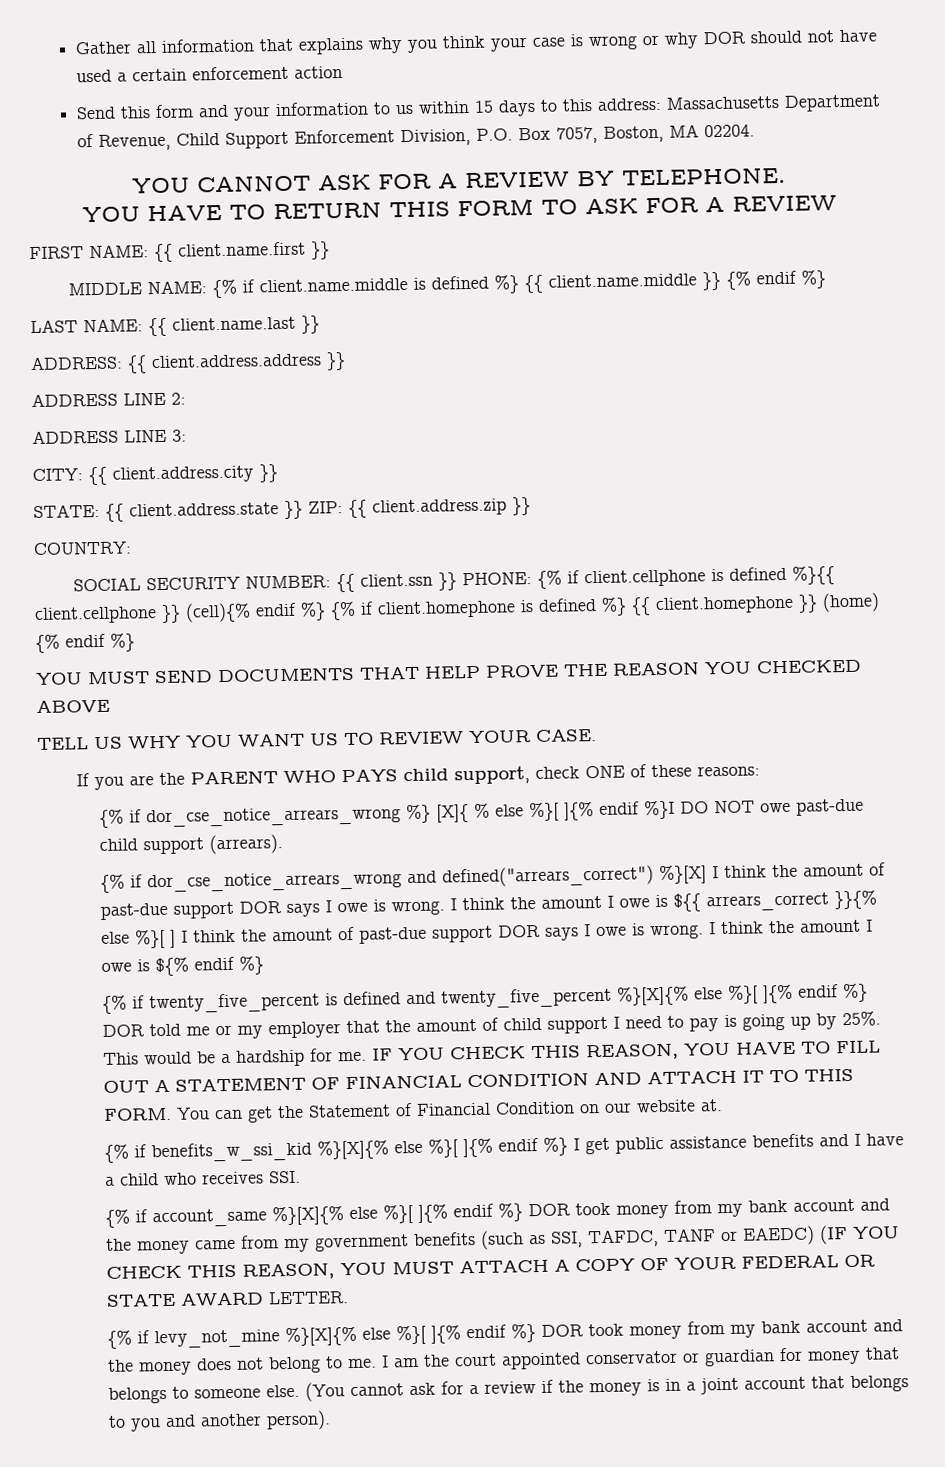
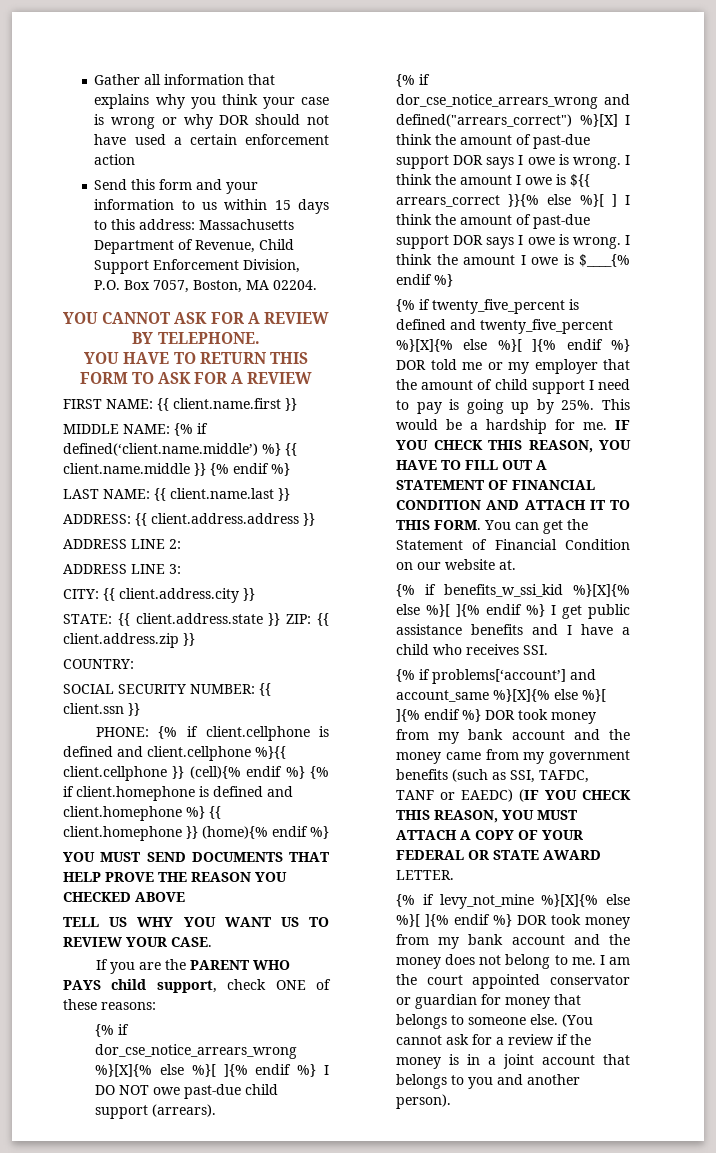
- MIDDLE NAME: {% if client.name.middle is defined %} {{ client.name.middle }} {% endif %}
+ MIDDLE NAME: {% if defined(‘client.name.middle’) %} {{ client.name.middle }} {% endif %}
- SOCIAL SECURITY NUMBER: {{ client.ssn }} PHONE: {% if client.cellphone is defined %}{{ client.cellphone }} (cell){% endif %} {% if client.homephone is defined %} {{ client.homephone }} (home) {% endif %}
+ SOCIAL SECURITY NUMBER: {{ client.ssn }}
+ PHONE: {% if client.cellphone is defined and client.cellphone %}{{ client.cellphone }} (cell){% endif %} {% if client.homephone is defined and client.homephone %} {{ client.homephone }} (home){% endif %}
- {% if dor_cse_notice_arrears_wrong %} [X]{ % else %}[ ]{% endif %}I DO NOT owe past-due child support (arrears).
+ {% if dor_cse_notice_arrears_wrong %}[X]{% else %}[ ]{% endif %} I DO NOT owe past-due child support (arrears).
- I think the amount I owe is ${% endif %}
+ I think the amount I owe is $____{% endif %}
- {% if account_same %}[X]{% else %}[ ]{% endif %} DOR took money from my bank account and the money came from my government benefits (such as SSI, TAFDC, TANF or EAEDC) (IF YOU CHECK THIS REASON, YOU MUST ATTACH A COPY OF YOUR FEDERAL OR STATE AWARD LETTER.
+ {% if problems[‘account’] and account_same %}[X]{% else %}[ ]{% endif %} DOR took money from my bank account and the money came from my government benefits (such as SSI, TAFDC, TANF or EAEDC) (IF YOU CHECK THIS REASON, YOU MUST ATTACH A COPY OF YOUR FEDERAL OR STATE AWARD LETTER.

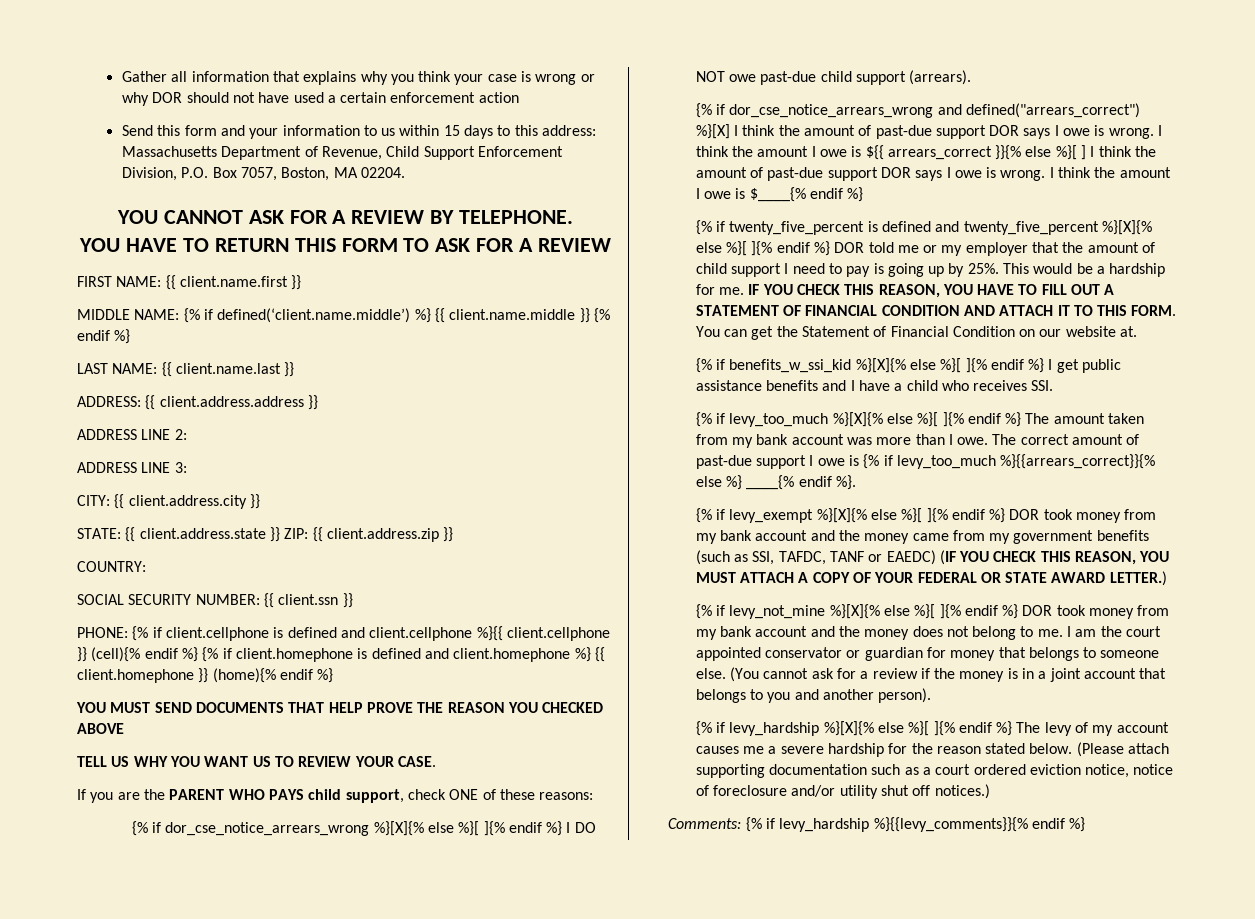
- {% if problems[‘account’] and account_same %}[X]{% else %}[ ]{% endif %} DOR took money from my bank account and the money came from my government benefits (such as SSI, TAFDC, TANF or EAEDC) (IF YOU CHECK THIS REASON, YOU MUST ATTACH A COPY OF YOUR FEDERAL OR STATE AWARD LETTER.
+ {% if levy_too_much %}[X]{% else %}[ ]{% endif %} The amount taken from my bank account was more than I owe. The correct amount of past-due support I owe is {% if levy_too_much %}{{arrears_correct}}{% else %} ____{% endif %}.
+ {% if levy_exempt %}[X]{% else %}[ ]{% endif %} DOR took money from my bank account and the money came from my government benefits (such as SSI, TAFDC, TANF or EAEDC) (IF YOU CHECK THIS REASON, YOU MUST ATTACH A COPY OF YOUR FEDERAL OR STATE AWARD LETTER.)
+ {% if levy_hardship %}[X]{% else %}[ ]{% endif %} The levy of my account causes me a severe hardship for the reason stated below. (Please attach supporting documentation such as a court ordered eviction notice, notice of foreclosure and/or utility shut off notices.)
+ Comments: {% if levy_hardship %}{{levy_comments}}{% endif %}

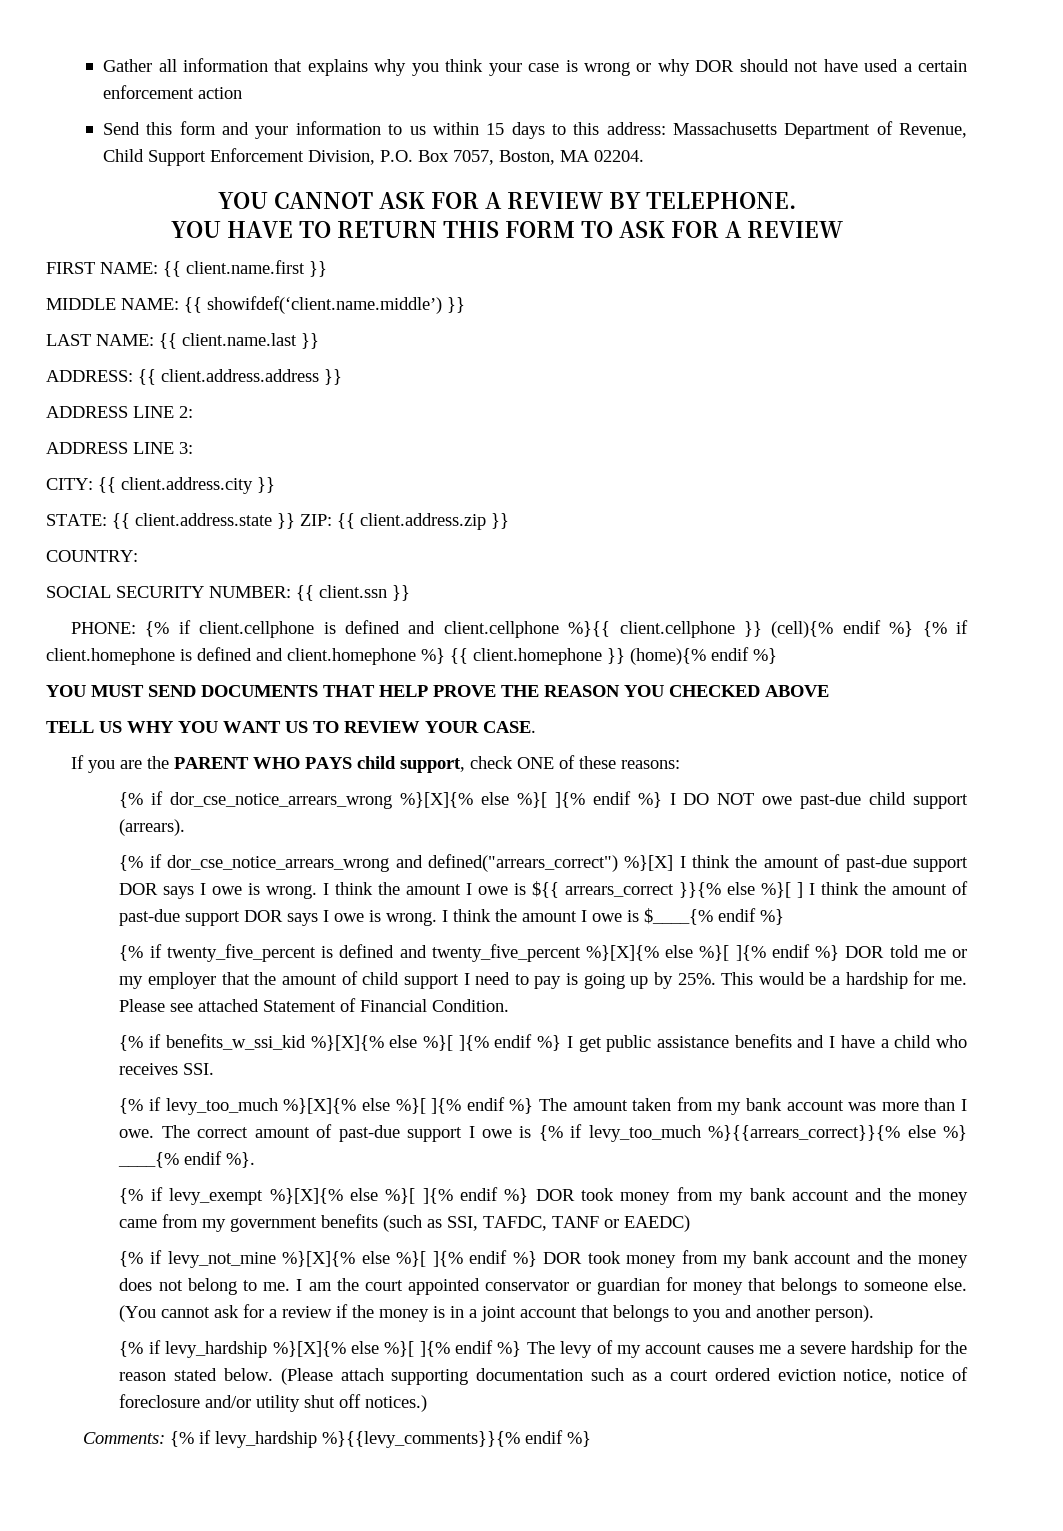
- MIDDLE NAME: {% if defined(‘client.name.middle’) %} {{ client.name.middle }} {% endif %}
+ MIDDLE NAME: {{ showifdef(‘client.name.middle’) }}
- IF YOU CHECK THIS REASON, YOU HAVE TO FILL OUT A STATEMENT OF FINANCIAL CONDITION AND ATTACH IT TO THIS FORM. You can get the Statement of Financial Condition on our website at.
+ Please see attached Statement of Financial Condition.
- {% if levy_exempt %}[X]{% else %}[ ]{% endif %} DOR took money from my bank account and the money came from my government benefits (such as SSI, TAFDC, TANF or EAEDC) (IF YOU CHECK THIS REASON, YOU MUST ATTACH A COPY OF YOUR FEDERAL OR STATE AWARD LETTER.)
+ {% if levy_exempt %}[X]{% else %}[ ]{% endif %} DOR took money from my bank account and the money came from my government benefits (such as SSI, TAFDC, TANF or EAEDC)

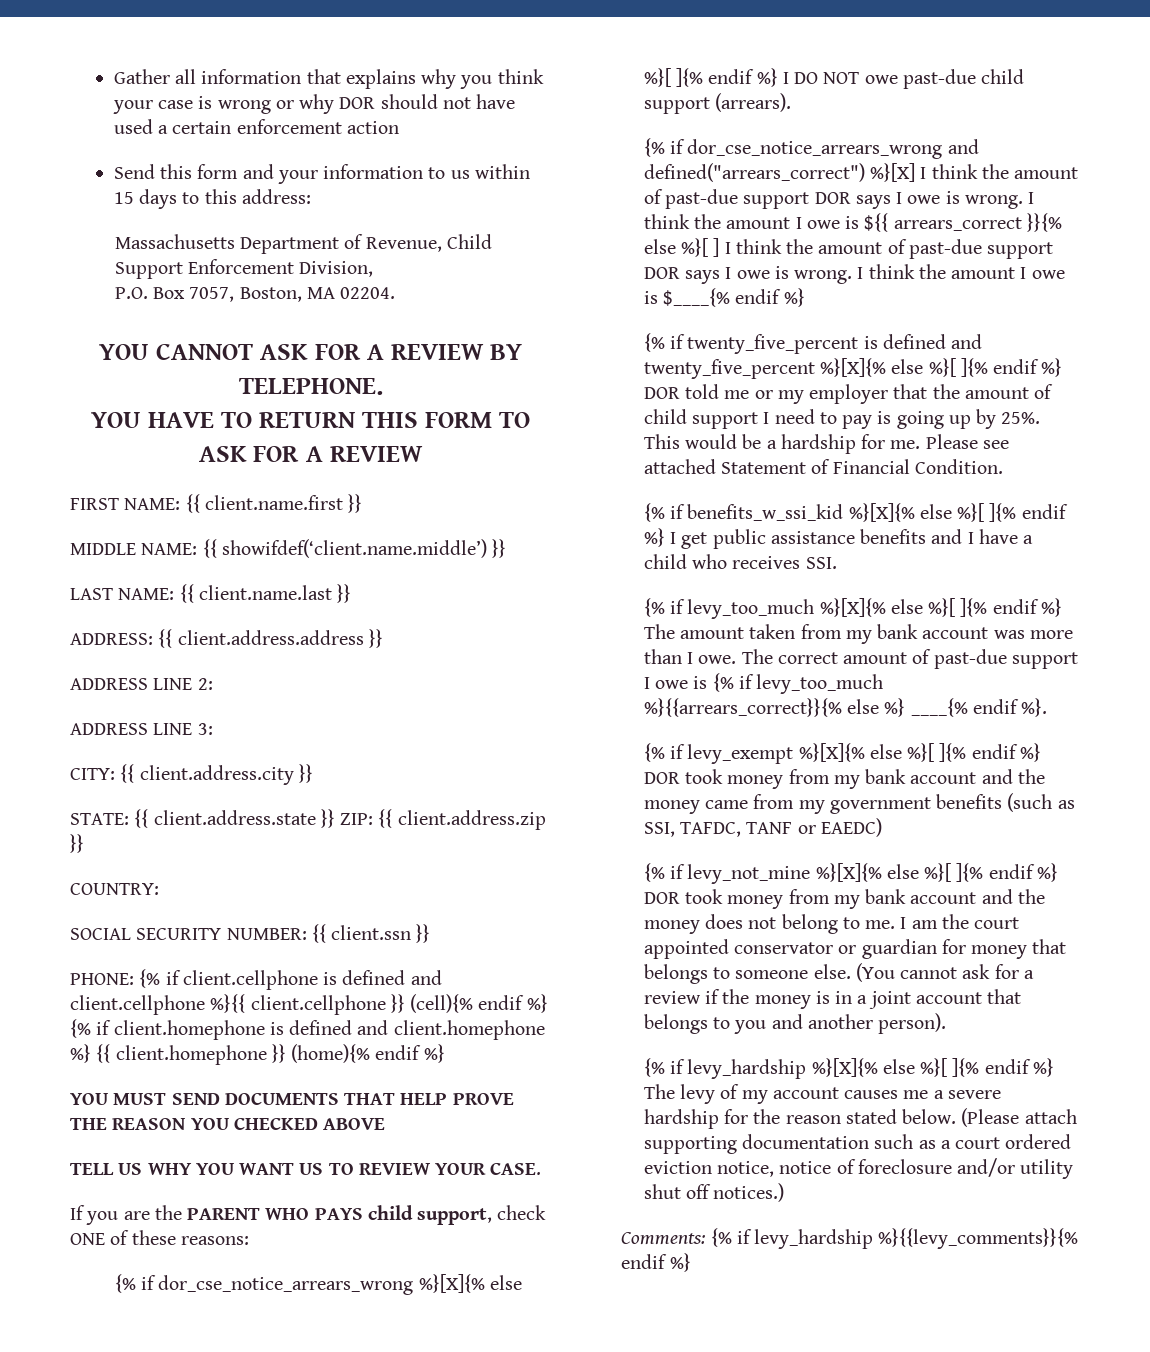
- Send this form and your information to us within 15 days to this address: Massachusetts Department of Revenue, Child Support Enforcement Division, P.O. Box 7057, Boston, MA 02204.
+ Send this form and your information to us within 15 days to this address:
+ Massachusetts Department of Revenue, Child Support Enforcement Division,
+ P.O. Box 7057, Boston, MA 02204.

